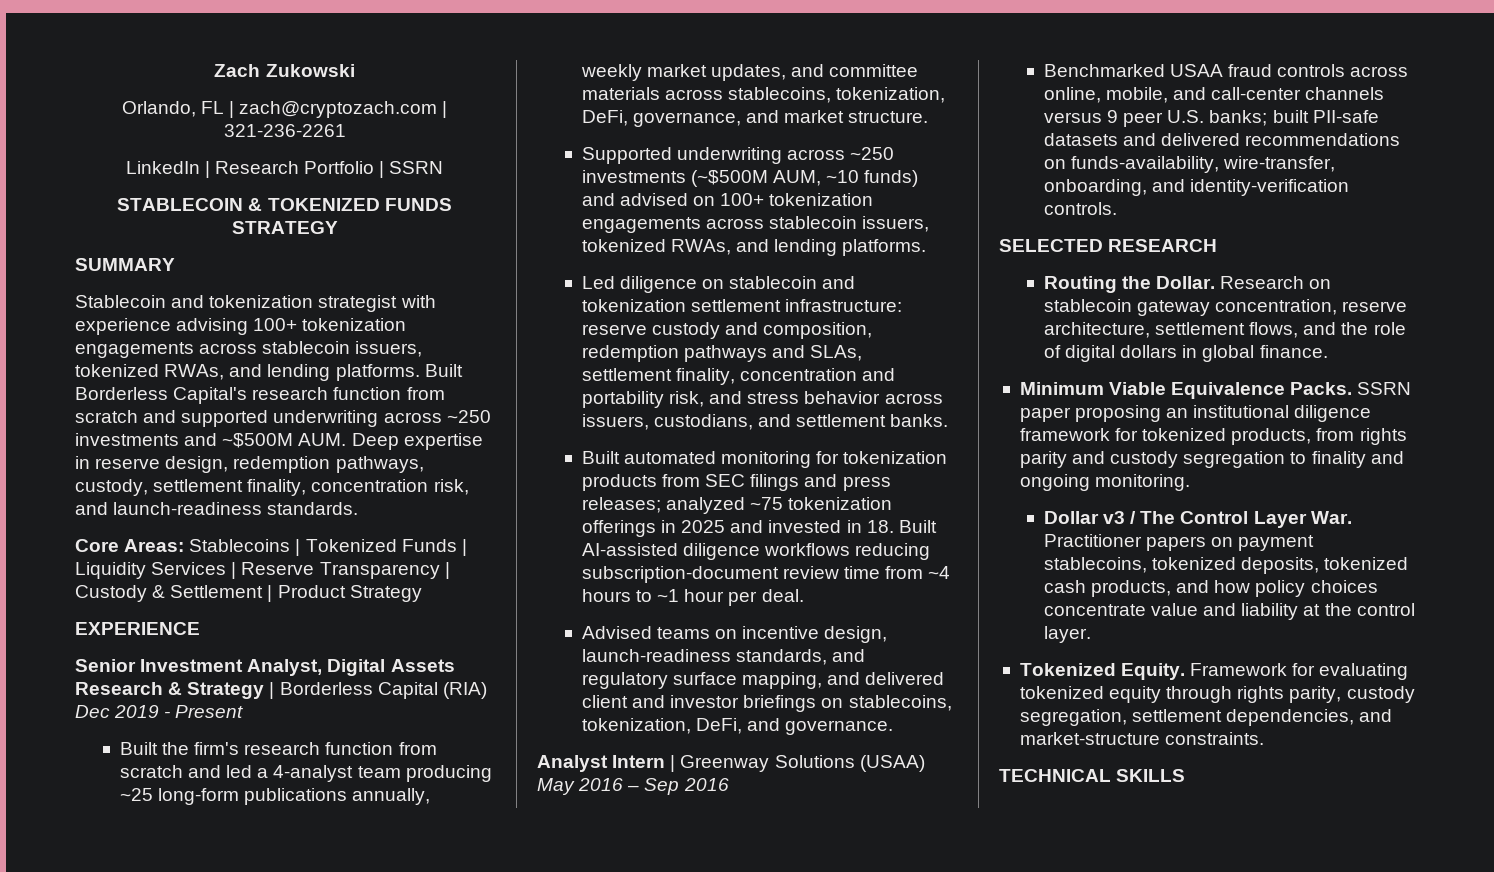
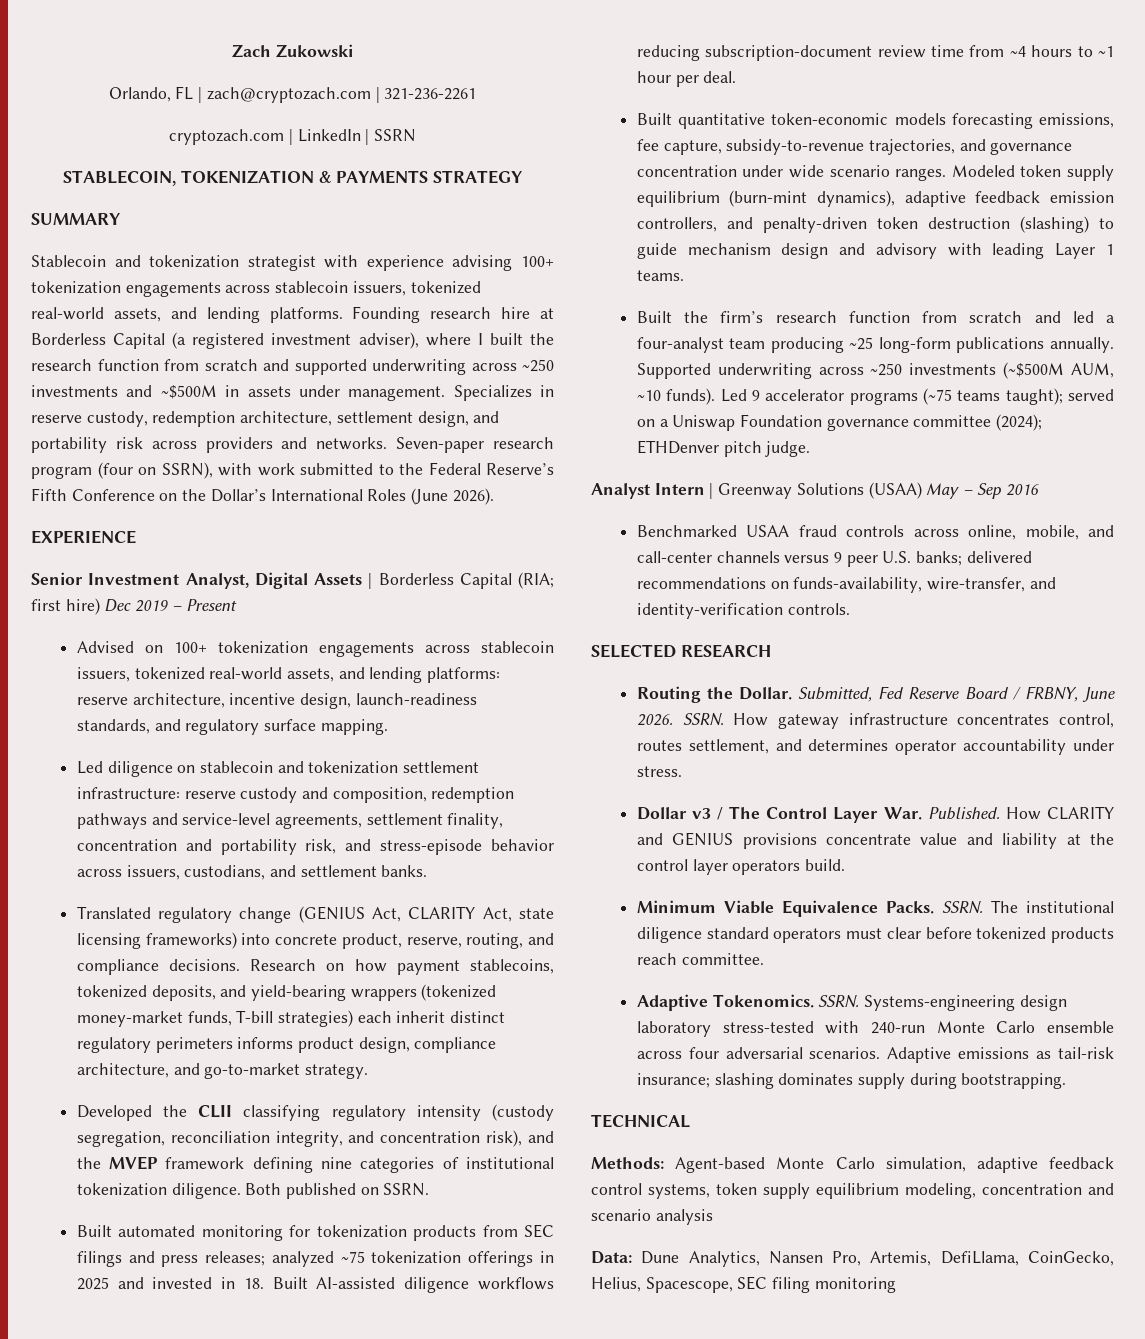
- LinkedIn | Research Portfolio | SSRN
- STABLECOIN & TOKENIZED FUNDS STRATEGY
+ cryptozach.com | LinkedIn | SSRN
+ STABLECOIN, TOKENIZATION & PAYMENTS STRATEGY
- Stablecoin and tokenization strategist with experience advising 100+ tokenization engagements across stablecoin issuers, tokenized RWAs, and lending platforms. Built Borderless Capital's research function from scratch and supported underwriting across ~250 investments and ~$500M AUM. Deep expertise in reserve design, redemption pathways, custody, settlement finality, concentration risk, and launch-readiness standards.
- Core Areas: Stablecoins | Tokenized Funds | Liquidity Services | Reserve Transparency | Custody & Settlement | Product Strategy
+ Stablecoin and tokenization strategist with experience advising 100+ tokenization engagements across stablecoin issuers, tokenized real-world assets, and lending platforms. Founding research hire at Borderless Capital (a registered investment adviser), where I built the research function from scratch and supported underwriting across ~250 investments and ~$500M in assets under management. Specializes in reserve custody, redemption architecture, settlement design, and portability risk across providers and networks. Seven-paper research program (four on SSRN), with work submitted to the Federal Reserve’s Fifth Conference on the Dollar’s International Roles (June 2026).
- Senior Investment Analyst, Digital Assets Research & Strategy | Borderless Capital (RIA) Dec 2019 - Present
- Built the firm's research function from scratch and led a 4-analyst team producing ~25 long-form publications annually, weekly market updates, and committee materials across stablecoins, tokenization, DeFi, governance, and market structure.
- Supported underwriting across ~250 investments (~$500M AUM, ~10 funds) and advised on 100+ tokenization engagements across stablecoin issuers, tokenized RWAs, and lending platforms.
+ Senior Investment Analyst, Digital Assets | Borderless Capital (RIA; first hire) Dec 2019 – Present
+ Advised on 100+ tokenization engagements across stablecoin issuers, tokenized real-world assets, and lending platforms: reserve architecture, incentive design, launch-readiness standards, and regulatory surface mapping.
- Led diligence on stablecoin and tokenization settlement infrastructure: reserve custody and composition, redemption pathways and SLAs, settlement finality, concentration and portability risk, and stress behavior across issuers, custodians, and settlement banks.
+ Led diligence on stablecoin and tokenization settlement infrastructure: reserve custody and composition, redemption pathways and service-level agreements, settlement finality, concentration and portability risk, and stress-episode behavior across issuers, custodians, and settlement banks.
+ Translated regulatory change (GENIUS Act, CLARITY Act, state licensing frameworks) into concrete product, reserve, routing, and compliance decisions. Research on how payment stablecoins, tokenized deposits, and yield-bearing wrappers (tokenized money-market funds, T-bill strategies) each inherit distinct regulatory perimeters informs product design, compliance architecture, and go-to-market strategy.
+ Developed the CLII classifying regulatory intensity (custody segregation, reconciliation integrity, and concentration risk), and the MVEP framework defining nine categories of institutional tokenization diligence. Both published on SSRN.
- Advised teams on incentive design, launch-readiness standards, and regulatory surface mapping, and delivered client and investor briefings on stablecoins, tokenization, DeFi, and governance.
+ Built quantitative token-economic models forecasting emissions, fee capture, subsidy-to-revenue trajectories, and governance concentration under wide scenario ranges. Modeled token supply equilibrium (burn-mint dynamics), adaptive feedback emission controllers, and penalty-driven token destruction (slashing) to guide mechanism design and advisory with leading Layer 1 teams.
+ Built the firm’s research function from scratch and led a four-analyst team producing ~25 long-form publications annually. Supported underwriting across ~250 investments (~$500M AUM, ~10 funds). Led 9 accelerator programs (~75 teams taught); served on a Uniswap Foundation governance committee (2024); ETHDenver pitch judge.
- Analyst Intern | Greenway Solutions (USAA) May 2016 – Sep 2016
+ Analyst Intern | Greenway Solutions (USAA) May – Sep 2016
- Benchmarked USAA fraud controls across online, mobile, and call-center channels versus 9 peer U.S. banks; built PII-safe datasets and delivered recommendations on funds-availability, wire-transfer, onboarding, and identity-verification controls.
+ Benchmarked USAA fraud controls across online, mobile, and call-center channels versus 9 peer U.S. banks; delivered recommendations on funds-availability, wire-transfer, and identity-verification controls.
- Research on stablecoin gateway concentration, reserve architecture, settlement flows, and the role of digital dollars in global finance.
- Minimum Viable Equivalence Packs. SSRN paper proposing an institutional diligence framework for tokenized products, from rights parity and custody segregation to finality and ongoing monitoring.
+ Submitted, Fed Reserve Board / FRBNY, June 2026. SSRN. How gateway infrastructure concentrates control, routes settlement, and determines operator accountability under stress.
- Dollar v3 / The Control Layer War. Practitioner papers on payment stablecoins, tokenized deposits, tokenized cash products, and how policy choices concentrate value and liability at the control layer.
- Tokenized Equity. Framework for evaluating tokenized equity through rights parity, custody segregation, settlement dependencies, and market-structure constraints.
- TECHNICAL SKILLS
+ Dollar v3 / The Control Layer War. Published. How CLARITY and GENIUS provisions concentrate value and liability at the control layer operators build.
+ Minimum Viable Equivalence Packs. SSRN. The institutional diligence standard operators must clear before tokenized products reach committee.
+ Adaptive Tokenomics. SSRN. Systems-engineering design laboratory stress-tested with 240-run Monte Carlo ensemble across four adversarial scenarios. Adaptive emissions as tail-risk insurance; slashing dominates supply during bootstrapping.
+ TECHNICAL
+ Methods: Agent-based Monte Carlo simulation, adaptive feedback control systems, token supply equilibrium modeling, concentration and scenario analysis
+ Data: Dune Analytics, Nansen Pro, Artemis, DefiLlama, CoinGecko, Helius, Spacescope, SEC filing monitoring

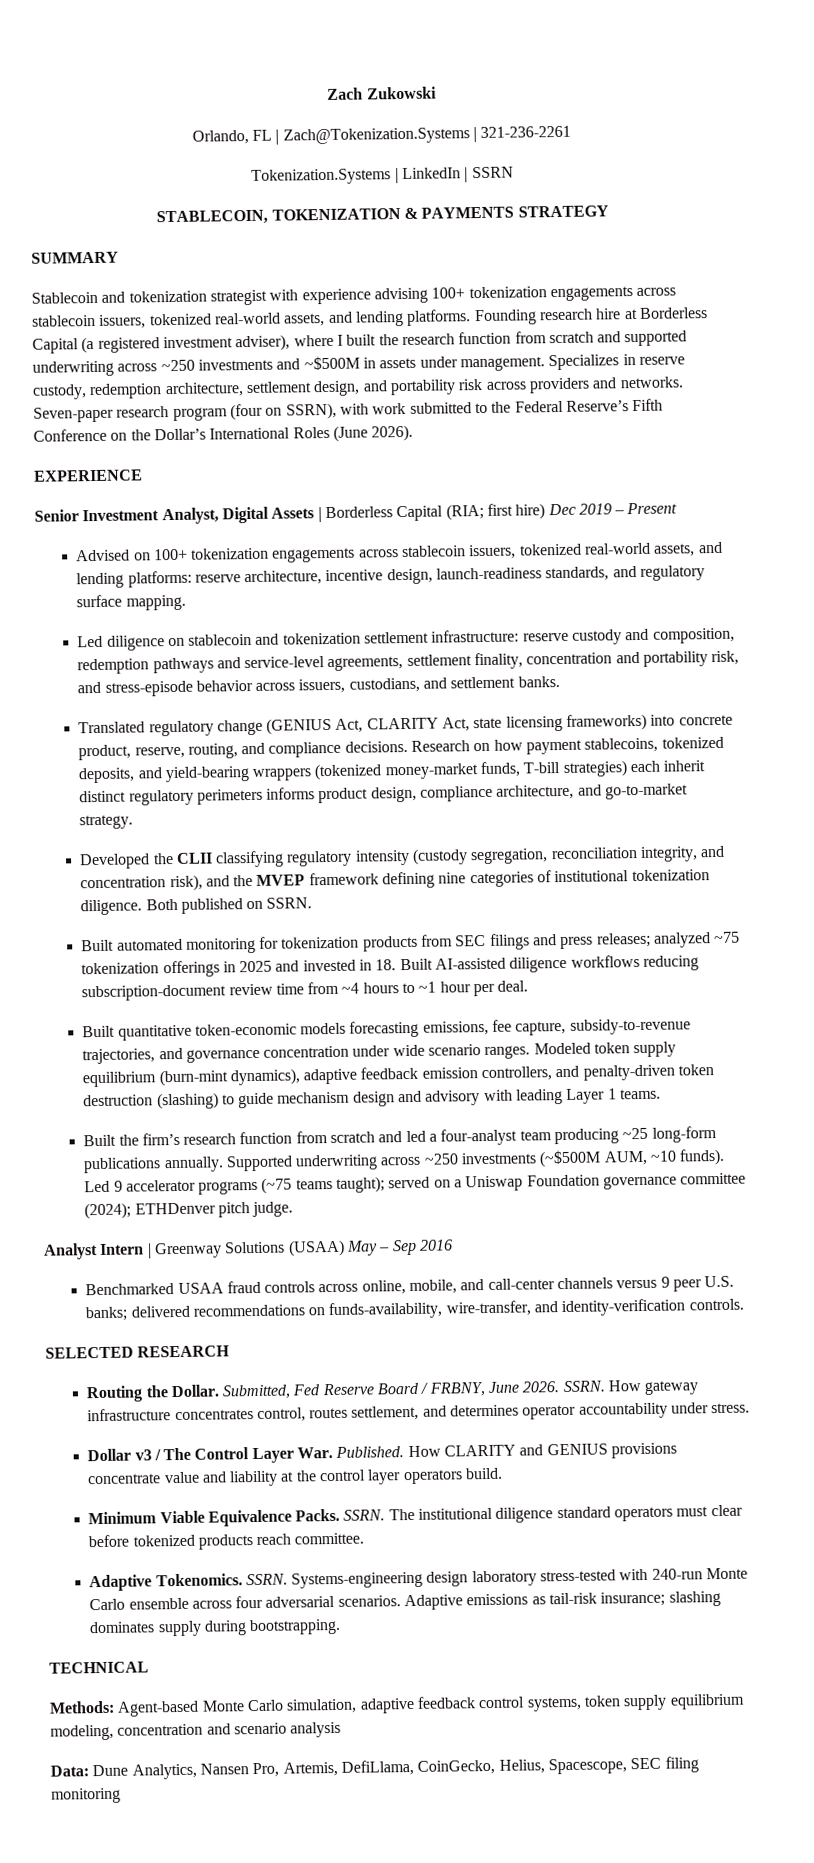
- Orlando, FL | zach@cryptozach.com | 321-236-2261
+ Orlando, FL | Zach@Tokenization.Systems | 321-236-2261
- cryptozach.com | LinkedIn | SSRN
+ Tokenization.Systems | LinkedIn | SSRN

